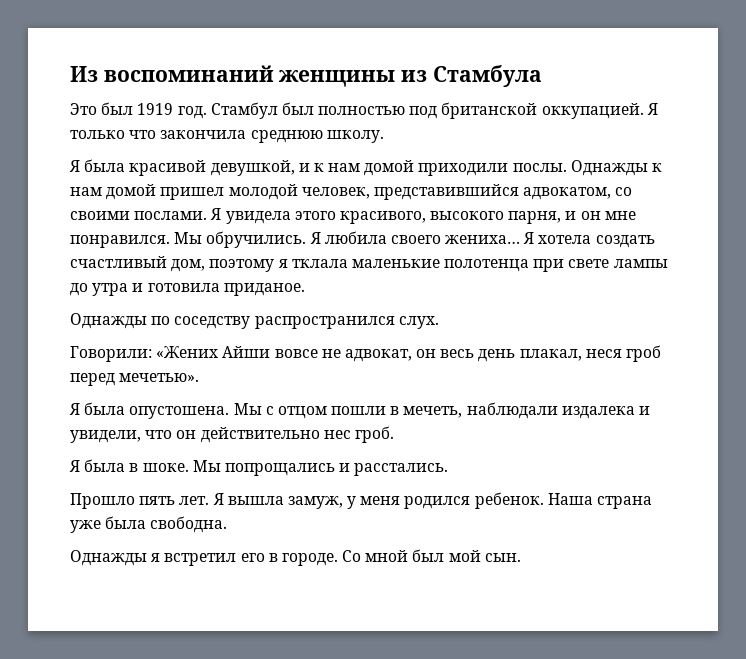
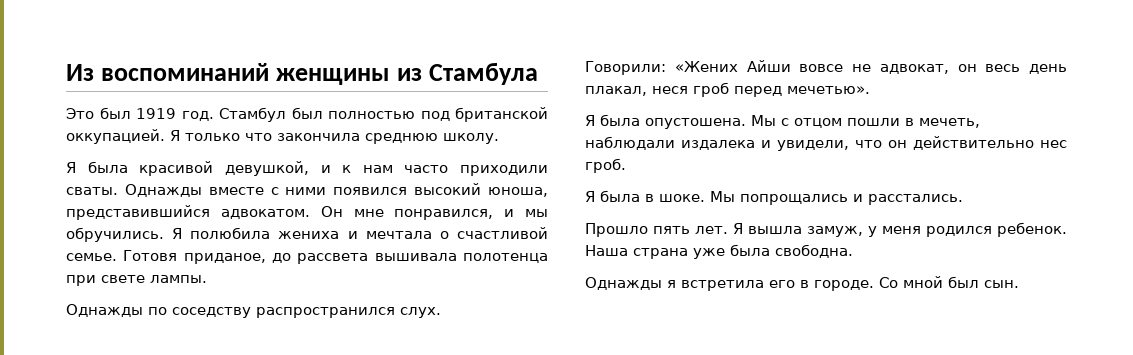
- Я была красивой девушкой, и к нам домой приходили послы. Однажды к нам домой пришел молодой человек, представившийся адвокатом, со своими послами. Я увидела этого красивого, высокого парня, и он мне понравился. Мы обручились. Я любила своего жениха… Я хотела создать счастливый дом, поэтому я тклала маленькие полотенца при свете лампы до утра и готовила приданое.
+ Я была красивой девушкой, и к нам часто приходили сваты. Однажды вместе с ними появился высокий юноша, представившийся адвокатом. Он мне понравился, и мы обручились. Я полюбила жениха и мечтала о счастливой семье. Готовя приданое, до рассвета вышивала полотенца при свете лампы.
- Однажды я встретил его в городе.
+ Однажды я встретила его в городе.
- Со мной был мой сын.
+ Со мной был сын.

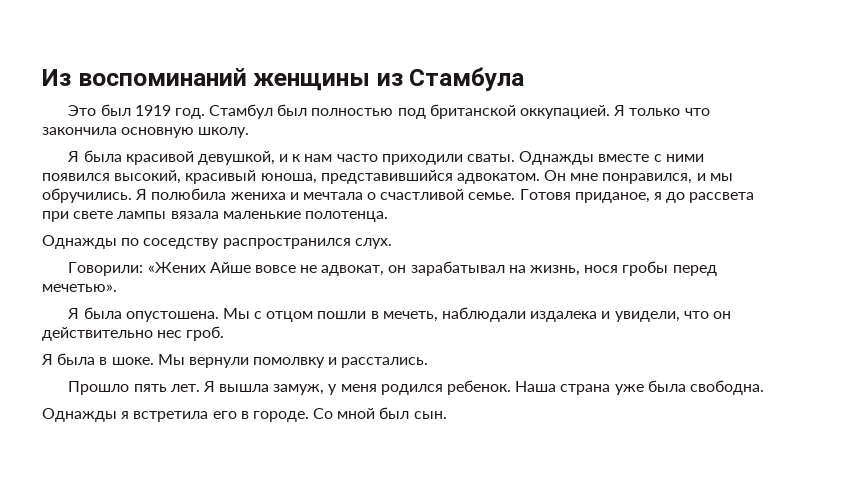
- Я только что закончила среднюю школу.
+ Я только что закончила основную школу.
- Однажды вместе с ними появился высокий юноша, представившийся адвокатом.
+ Однажды вместе с ними появился высокий, красивый юноша, представившийся адвокатом.
- Готовя приданое, до рассвета вышивала полотенца при свете лампы.
+ Готовя приданое, я до рассвета при свете лампы вязала маленькие полотенца.
- Говорили: «Жених Айши вовсе не адвокат, он весь день плакал, неся гроб перед мечетью».
+ Говорили: «Жених Айше вовсе не адвокат, он зарабатывал на жизнь, нося гробы перед мечетью».
- Мы попрощались и расстались.
+ Мы вернули помолвку и расстались.

